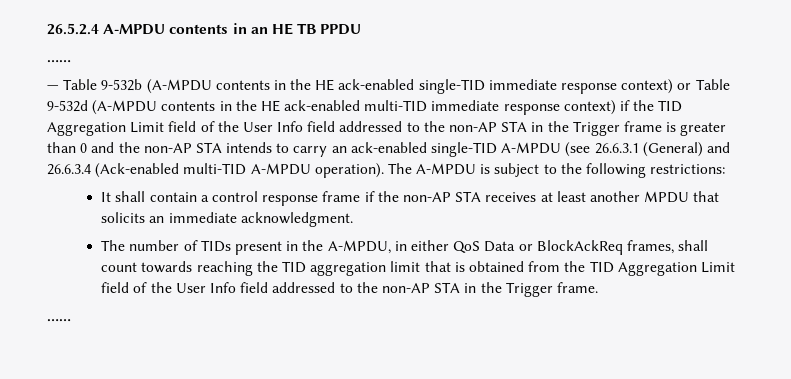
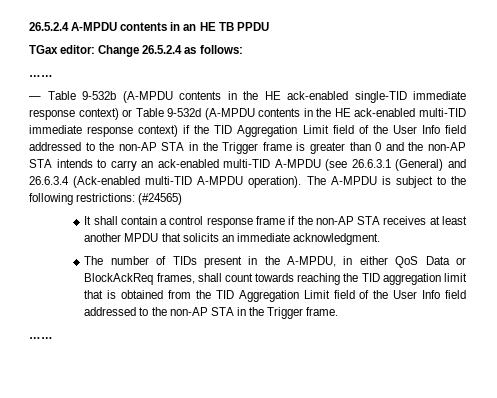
+ TGax editor: Change 26.5.2.4 as follows:
- — Table 9-532b (A-MPDU contents in the HE ack-enabled single-TID immediate response context) or Table 9-532d (A-MPDU contents in the HE ack-enabled multi-TID immediate response context) if the TID Aggregation Limit field of the User Info field addressed to the non-AP STA in the Trigger frame is greater than 0 and the non-AP STA intends to carry an ack-enabled single-TID A-MPDU (see 26.6.3.1 (General) and 26.6.3.4 (Ack-enabled multi-TID A-MPDU operation).
+ — Table 9-532b (A-MPDU contents in the HE ack-enabled single-TID immediate response context) or Table 9-532d (A-MPDU contents in the HE ack-enabled multi-TID immediate response context) if the TID Aggregation Limit field of the User Info field addressed to the non-AP STA in the Trigger frame is greater than 0 and the non-AP STA intends to carry an ack-enabled multi-TID A-MPDU (see 26.6.3.1 (General) and 26.6.3.4 (Ack-enabled multi-TID A-MPDU operation).
- The A-MPDU is subject to the following restrictions:
+ The A-MPDU is subject to the following restrictions: (#24565)

